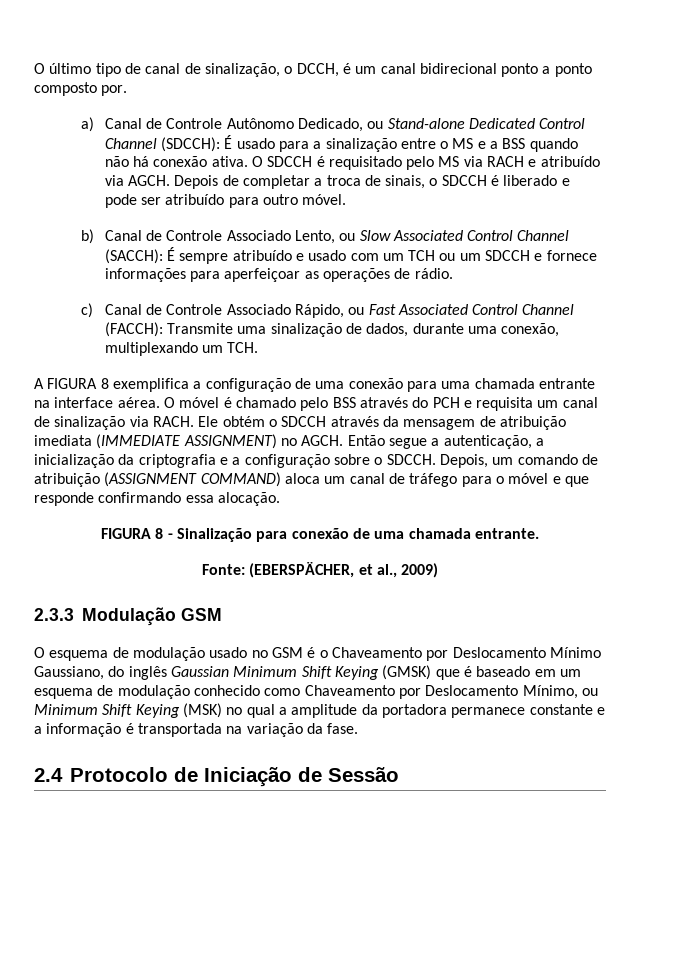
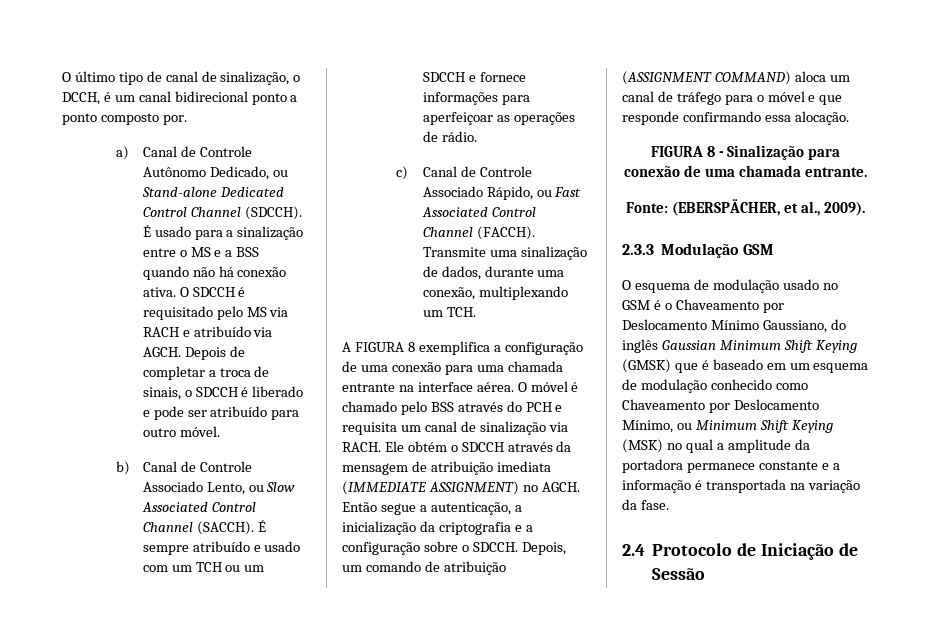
- a) Canal de Controle Autônomo Dedicado, ou Stand-alone Dedicated Control Channel (SDCCH): É usado para a sinalização entre o MS e a BSS quando não há conexão ativa.
+ a) Canal de Controle Autônomo Dedicado, ou Stand-alone Dedicated Control Channel (SDCCH). É usado para a sinalização entre o MS e a BSS quando não há conexão ativa.
- b) Canal de Controle Associado Lento, ou Slow Associated Control Channel (SACCH): É sempre atribuído e usado com um TCH ou um SDCCH e fornece informações para aperfeiçoar as operações de rádio.
+ b) Canal de Controle Associado Lento, ou Slow Associated Control Channel (SACCH). É sempre atribuído e usado com um TCH ou um SDCCH e fornece informações para aperfeiçoar as operações de rádio.
- c) Canal de Controle Associado Rápido, ou Fast Associated Control Channel (FACCH): Transmite uma sinalização de dados, durante uma conexão, multiplexando um TCH.
+ c) Canal de Controle Associado Rápido, ou Fast Associated Control Channel (FACCH). Transmite uma sinalização de dados, durante uma conexão, multiplexando um TCH.
- Fonte: (EBERSPÄCHER, et al., 2009)
+ Fonte: (EBERSPÄCHER, et al., 2009).

